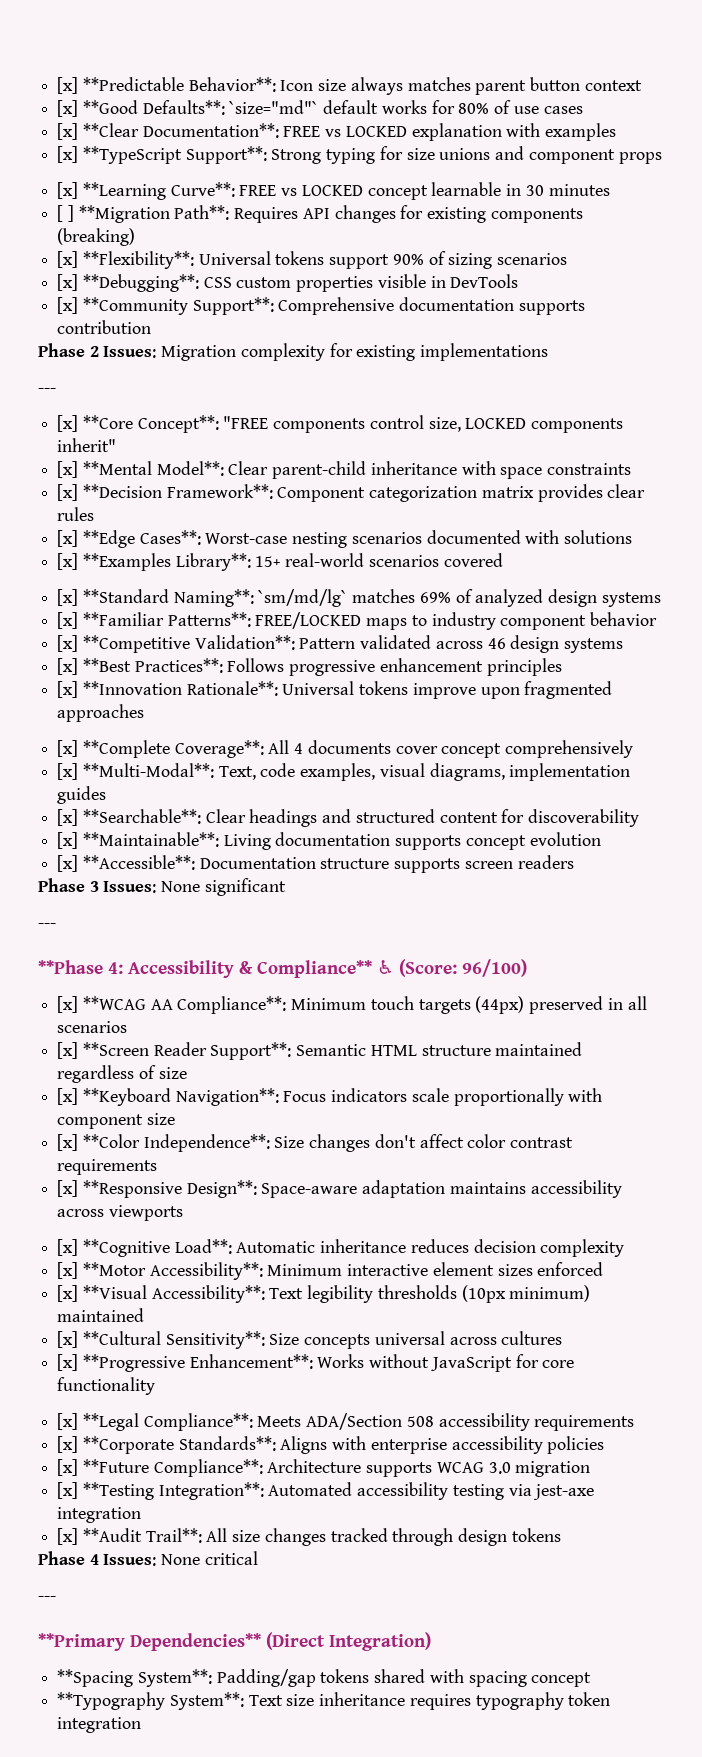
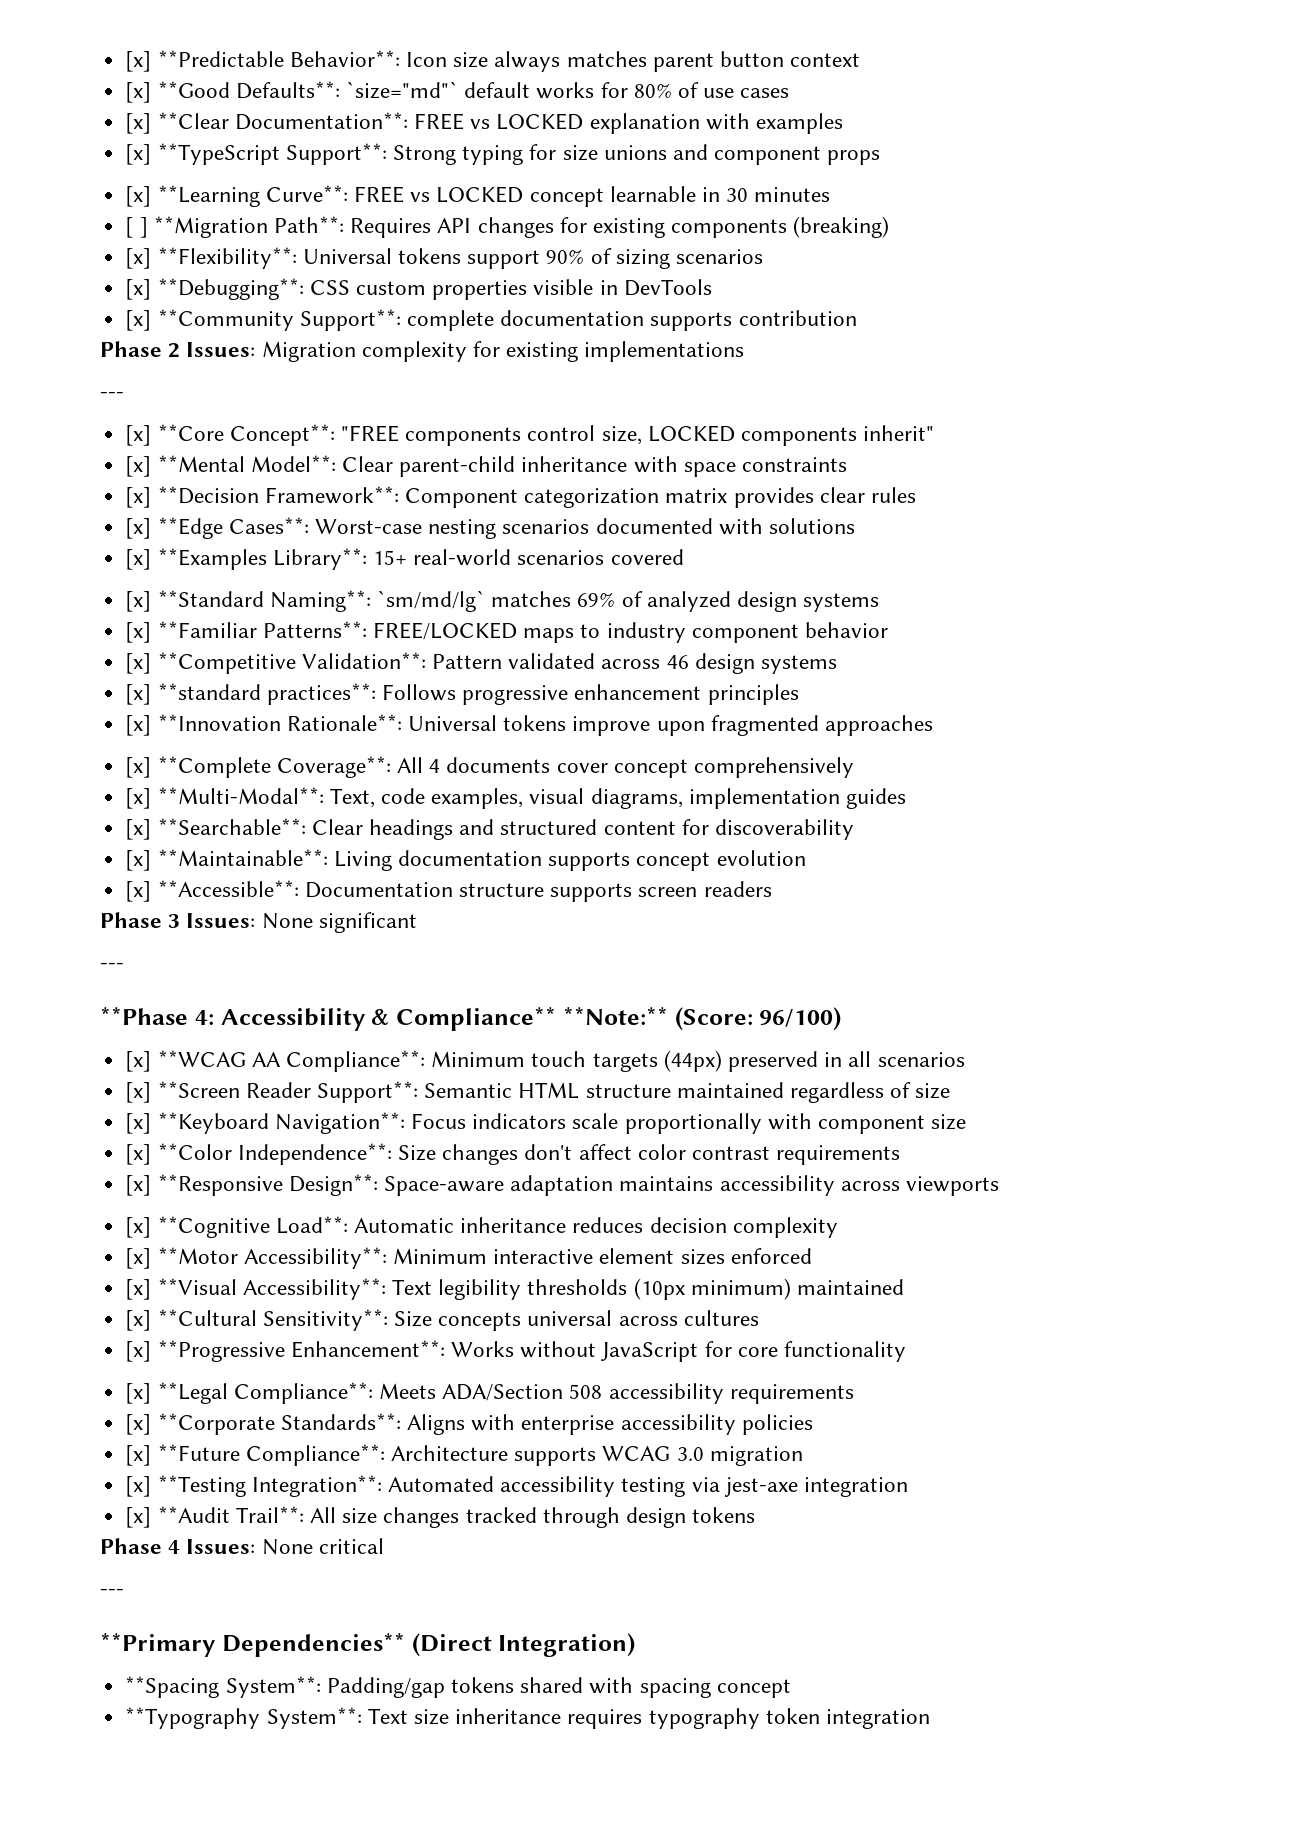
- [x] **Community Support**: Comprehensive documentation supports contribution
+ [x] **Community Support**: complete documentation supports contribution
- [x] **Best Practices**: Follows progressive enhancement principles
+ [x] **standard practices**: Follows progressive enhancement principles
- **Phase 4: Accessibility & Compliance** ♿ (Score: 96/100)
+ **Phase 4: Accessibility & Compliance** **Note:** (Score: 96/100)

